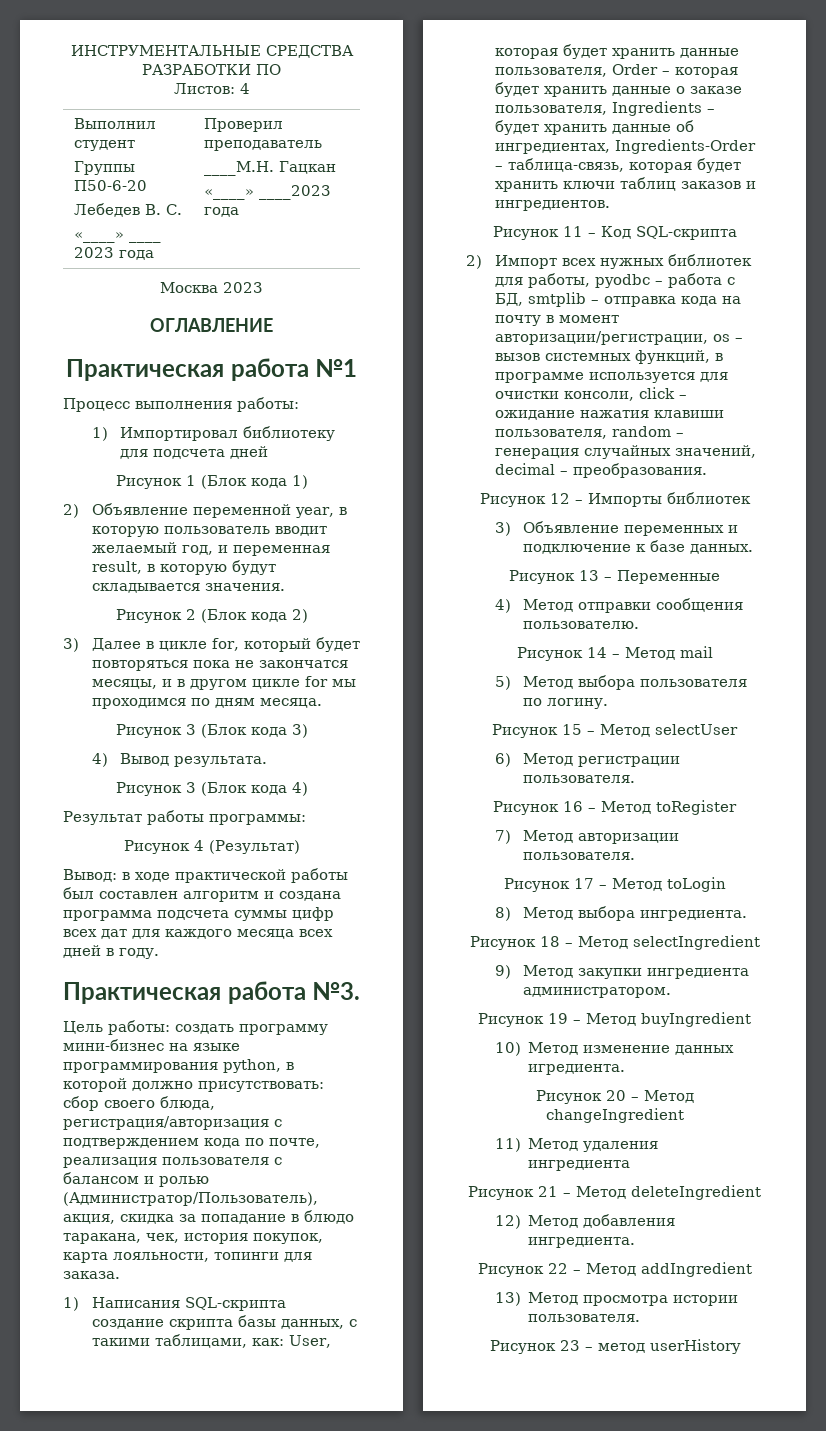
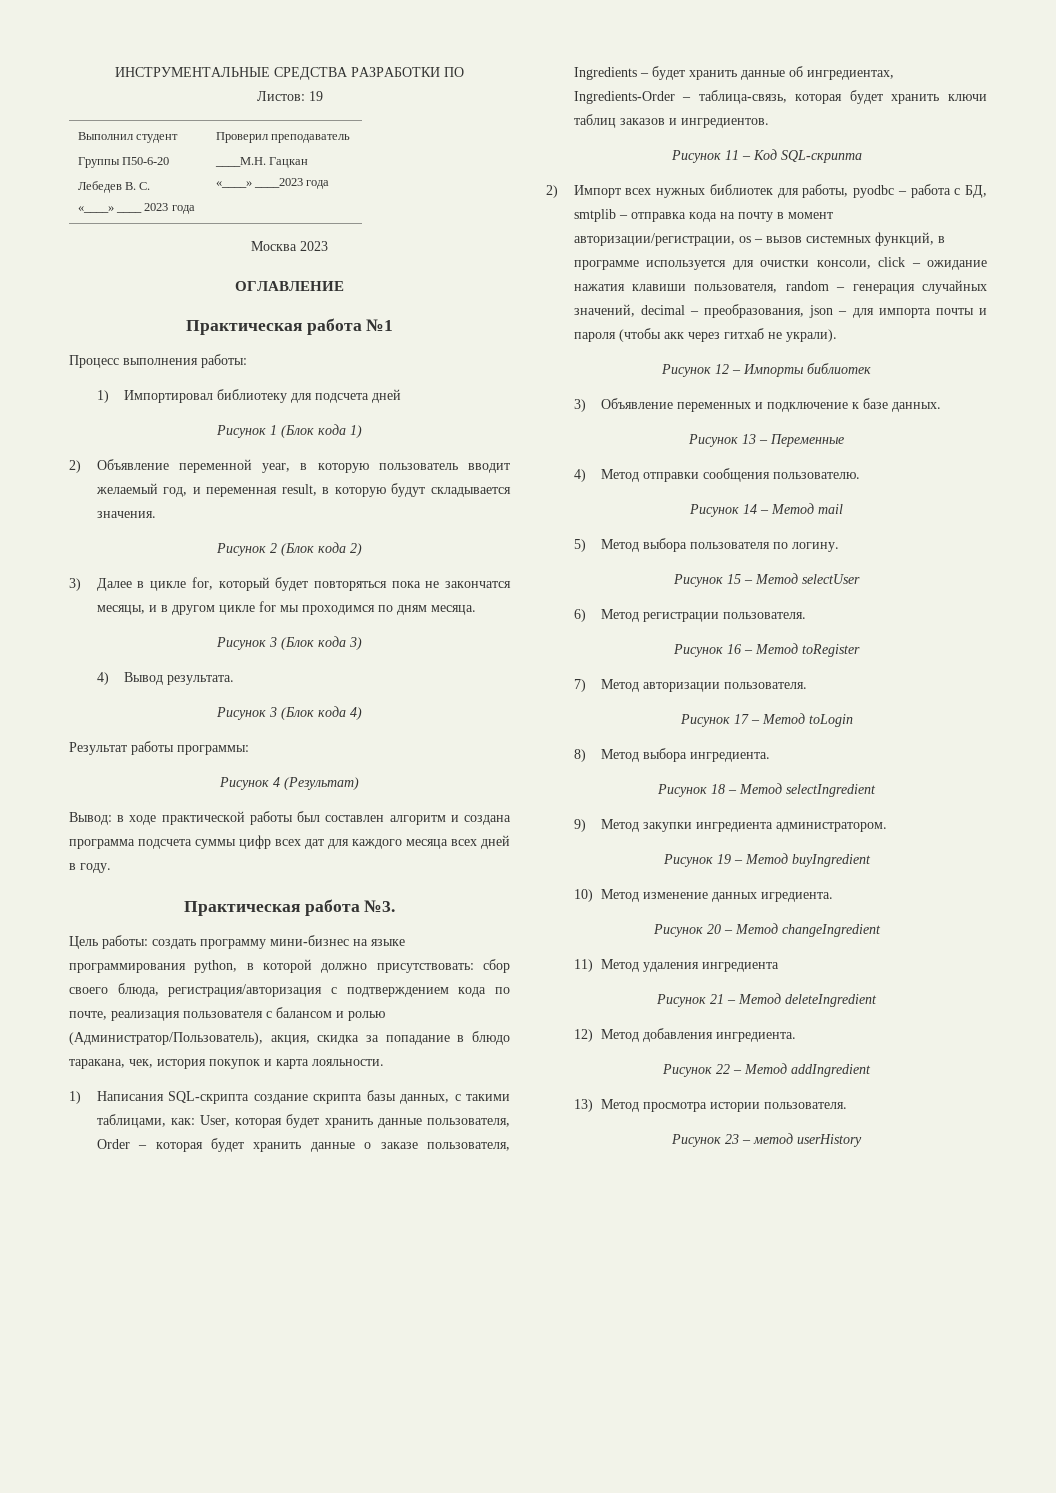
- Листов: 4
+ Листов: 19
- Цель работы: создать программу мини-бизнес на языке программирования python, в которой должно присутствовать: сбор своего блюда, регистрация/авторизация с подтверждением кода по почте, реализация пользователя с балансом и ролью (Администратор/Пользователь), акция, скидка за попадание в блюдо таракана, чек, история покупок, карта лояльности, топинги для заказа.
+ Цель работы: создать программу мини-бизнес на языке программирования python, в которой должно присутствовать: сбор своего блюда, регистрация/авторизация с подтверждением кода по почте, реализация пользователя с балансом и ролью (Администратор/Пользователь), акция, скидка за попадание в блюдо таракана, чек, история покупок и карта лояльности.
- 2) Импорт всех нужных библиотек для работы, pyodbc – работа с БД, smtplib – отправка кода на почту в момент авторизации/регистрации, os – вызов системных функций, в программе используется для очистки консоли, click – ожидание нажатия клавиши пользователя, random – генерация случайных значений, decimal – преобразования.
+ 2) Импорт всех нужных библиотек для работы, pyodbc – работа с БД, smtplib – отправка кода на почту в момент авторизации/регистрации, os – вызов системных функций, в программе используется для очистки консоли, click – ожидание нажатия клавиши пользователя, random – генерация случайных значений, decimal – преобразования, json – для импорта почты и пароля (чтобы акк через гитхаб не украли).

